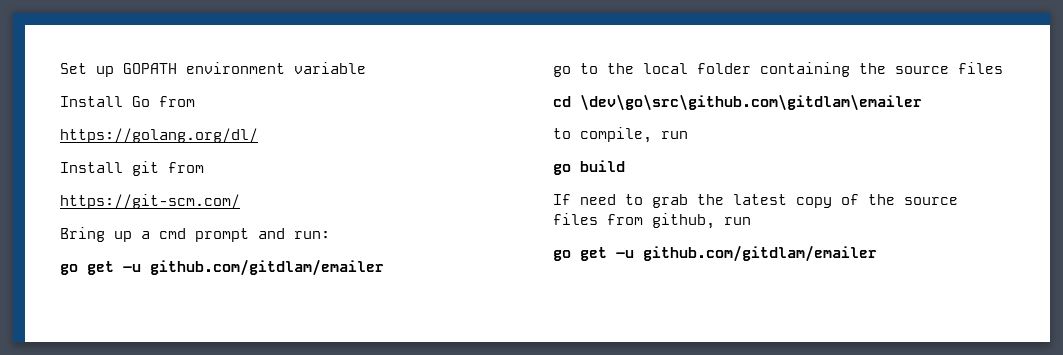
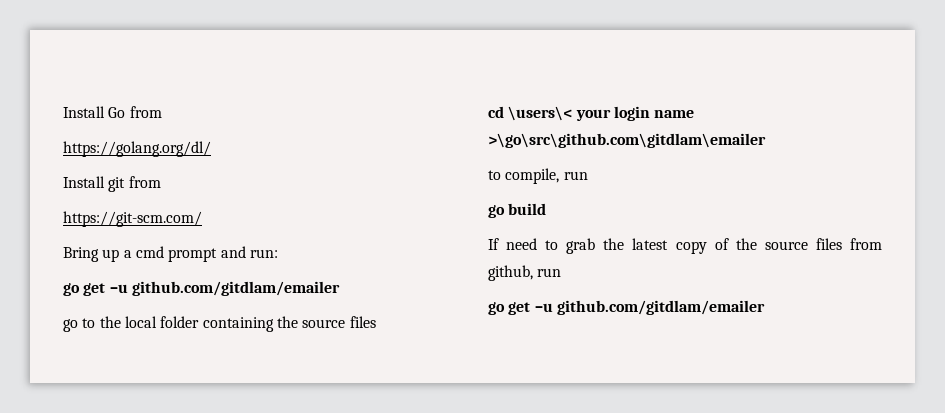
- Set up GOPATH environment variable
- cd \dev\go\src\github.com\gitdlam\emailer
+ cd \users\< your login name >\go\src\github.com\gitdlam\emailer

